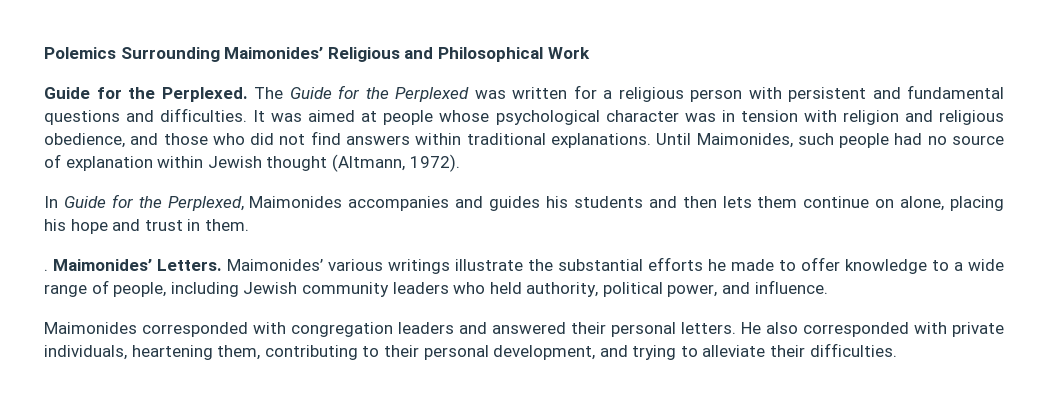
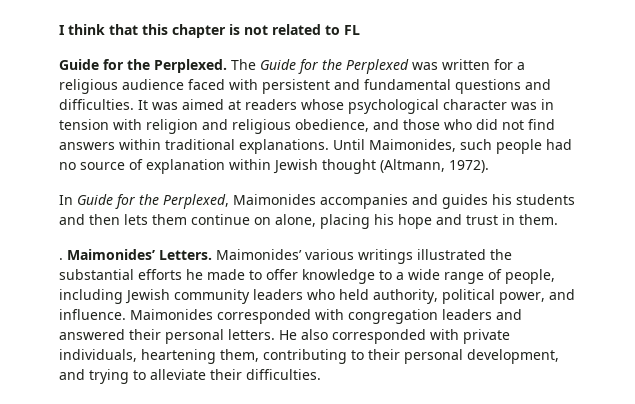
- Polemics Surrounding Maimonides’ Religious and Philosophical Work
+ I think that this chapter is not related to FL
- The Guide for the Perplexed was written for a religious person with persistent and fundamental questions and difficulties.
+ The Guide for the Perplexed was written for a religious audience faced with persistent and fundamental questions and difficulties.
- It was aimed at people whose psychological character was in tension with religion and religious obedience, and those who did not find answers within traditional explanations.
+ It was aimed at readers whose psychological character was in tension with religion and religious obedience, and those who did not find answers within traditional explanations.
- Maimonides’ various writings illustrate the substantial efforts he made to offer knowledge to a wide range of people, including Jewish community leaders who held authority, political power, and influence.
- Maimonides corresponded with congregation leaders and answered their personal letters.
+ Maimonides’ various writings illustrated the substantial efforts he made to offer knowledge to a wide range of people, including Jewish community leaders who held authority, political power, and influence. Maimonides corresponded with congregation leaders and answered their personal letters.

